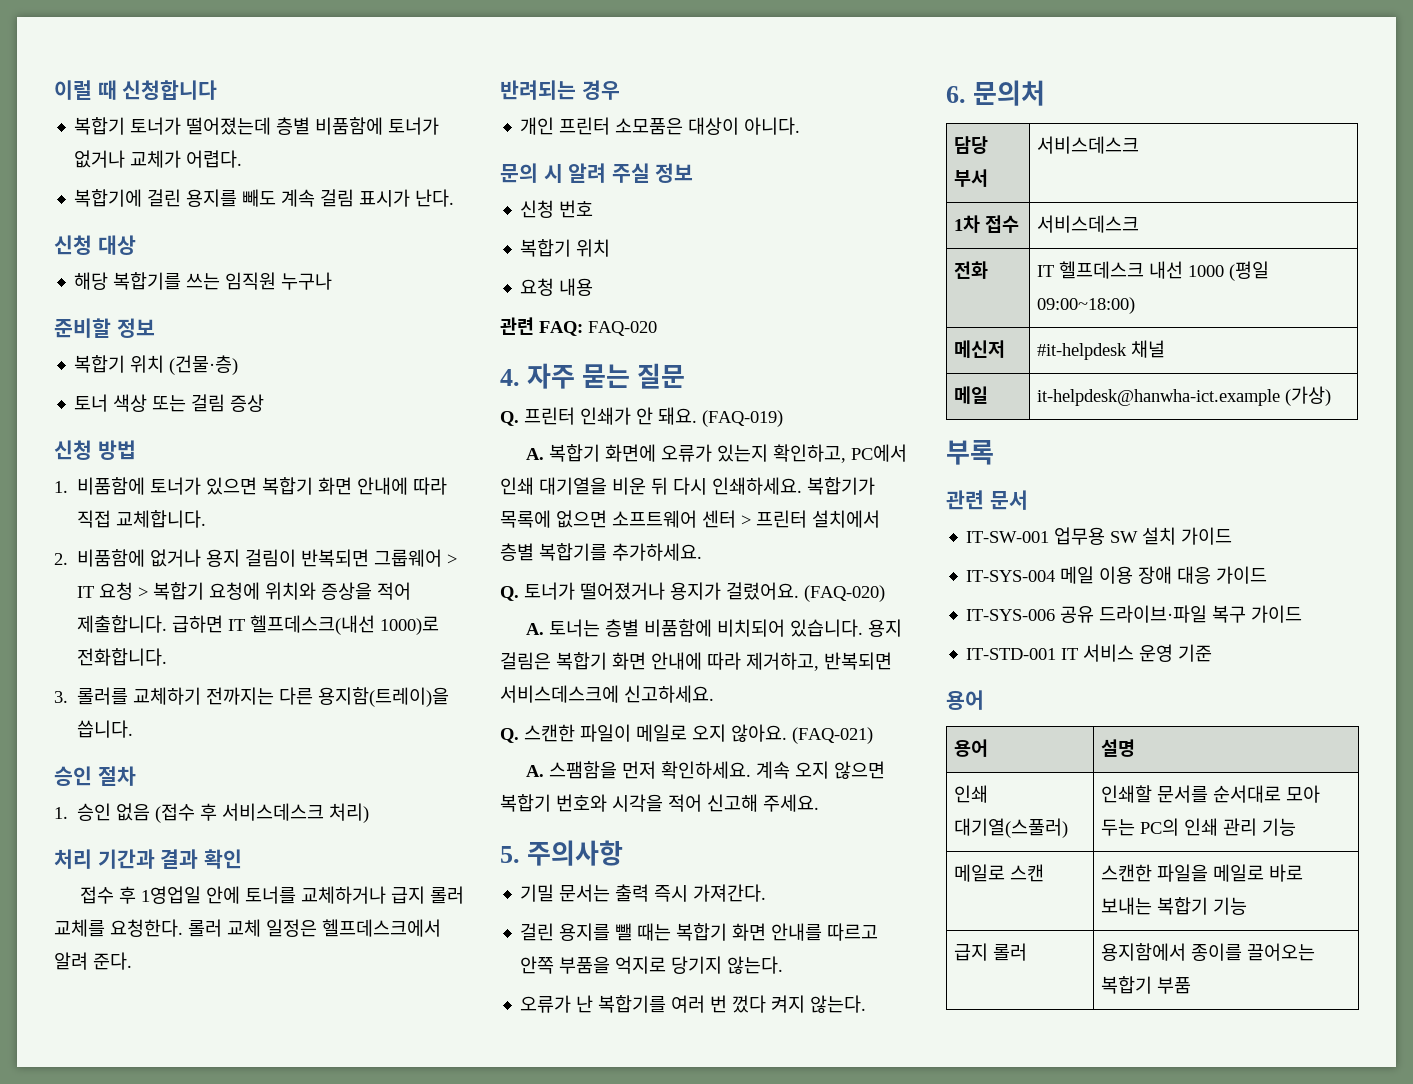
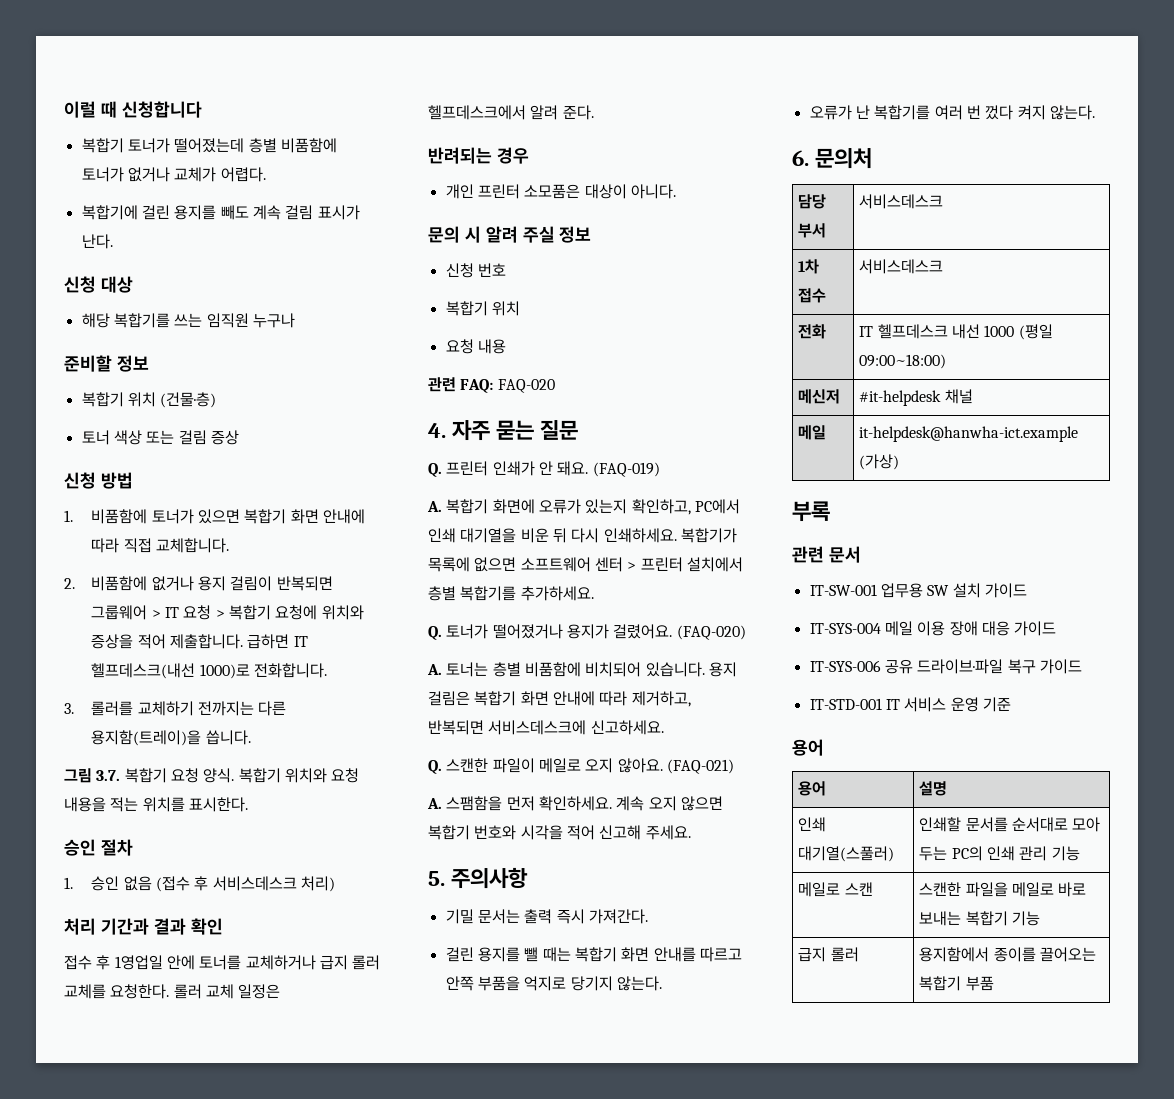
+ 그림 3.7. 복합기 요청 양식. 복합기 위치와 요청 내용을 적는 위치를 표시한다.

